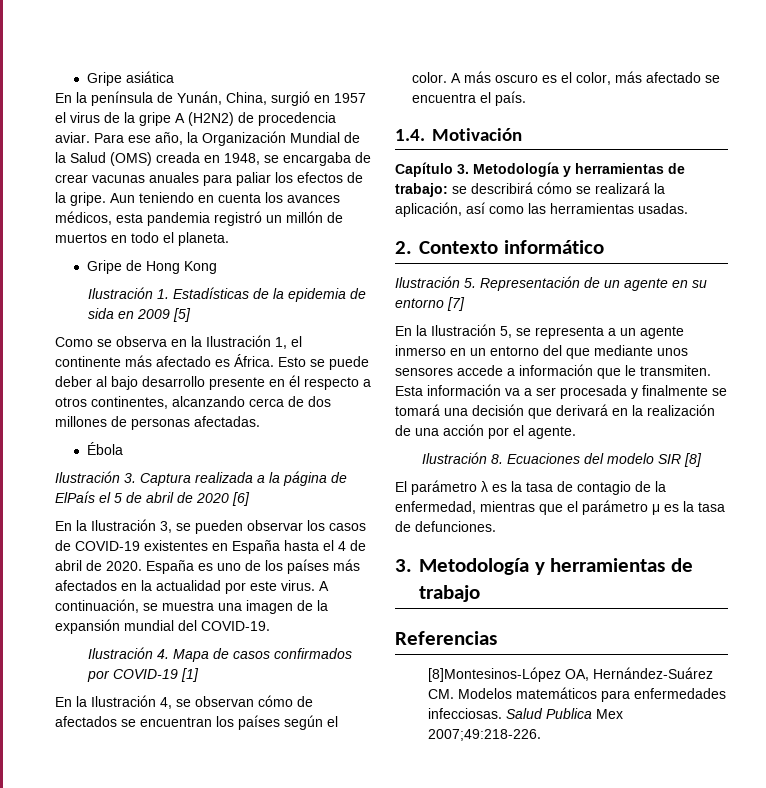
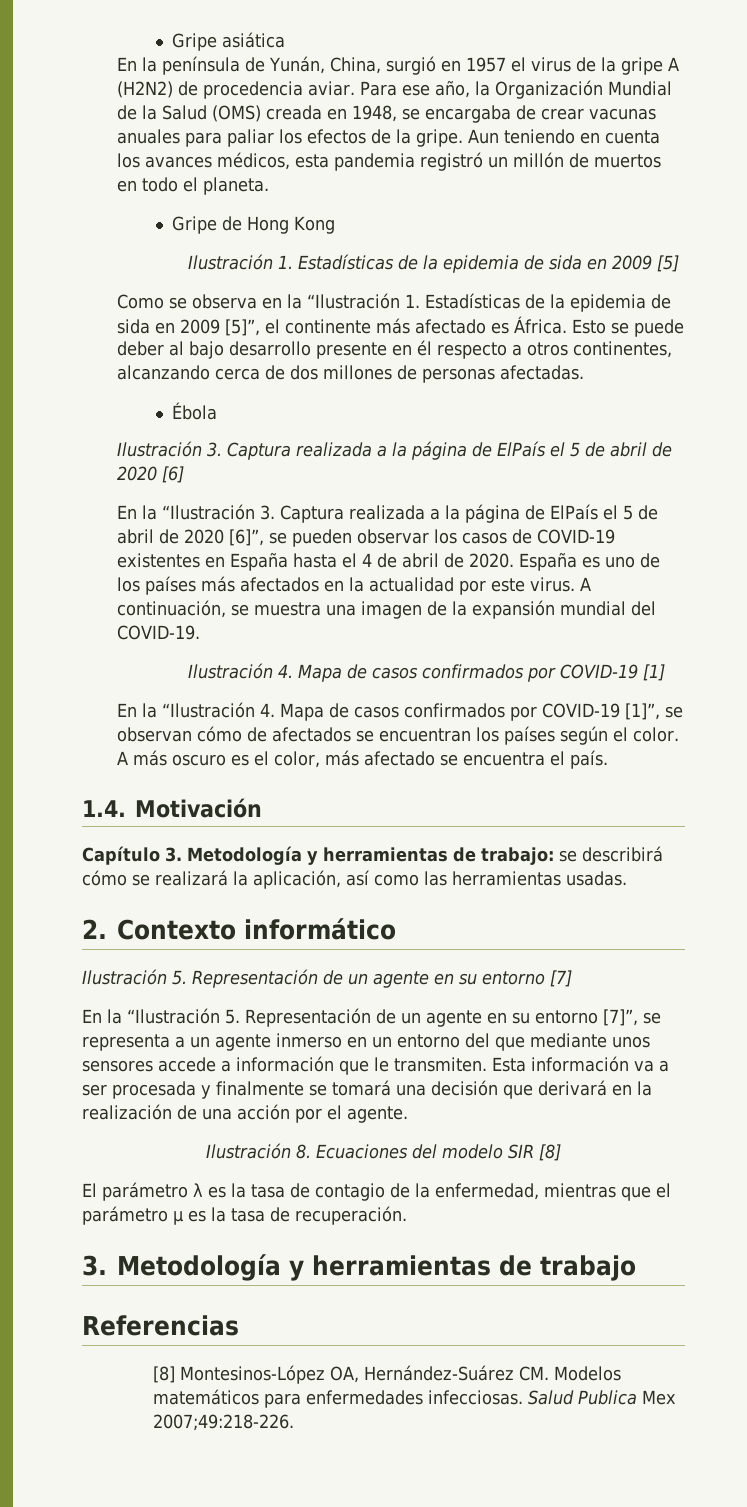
- Como se observa en la Ilustración 1, el continente más afectado es África.
+ Como se observa en la “Ilustración 1. Estadísticas de la epidemia de sida en 2009 [5]”, el continente más afectado es África.
- En la Ilustración 3, se pueden observar los casos de COVID-19 existentes en España hasta el 4 de abril de 2020.
+ En la “Ilustración 3. Captura realizada a la página de ElPaís el 5 de abril de 2020 [6]”, se pueden observar los casos de COVID-19 existentes en España hasta el 4 de abril de 2020.
- En la Ilustración 4, se observan cómo de afectados se encuentran los países según el color.
+ En la “Ilustración 4. Mapa de casos confirmados por COVID-19 [1]”, se observan cómo de afectados se encuentran los países según el color.
- En la Ilustración 5, se representa a un agente inmerso en un entorno del que mediante unos sensores accede a información que le transmiten.
+ En la “Ilustración 5. Representación de un agente en su entorno [7]”, se representa a un agente inmerso en un entorno del que mediante unos sensores accede a información que le transmiten.
- El parámetro λ es la tasa de contagio de la enfermedad, mientras que el parámetro μ es la tasa de defunciones.
+ El parámetro λ es la tasa de contagio de la enfermedad, mientras que el parámetro μ es la tasa de recuperación.
- [8]Montesinos-López OA, Hernández-Suárez CM. Modelos matemáticos para enfermedades infecciosas.
+ [8] Montesinos-López OA, Hernández-Suárez CM. Modelos matemáticos para enfermedades infecciosas.

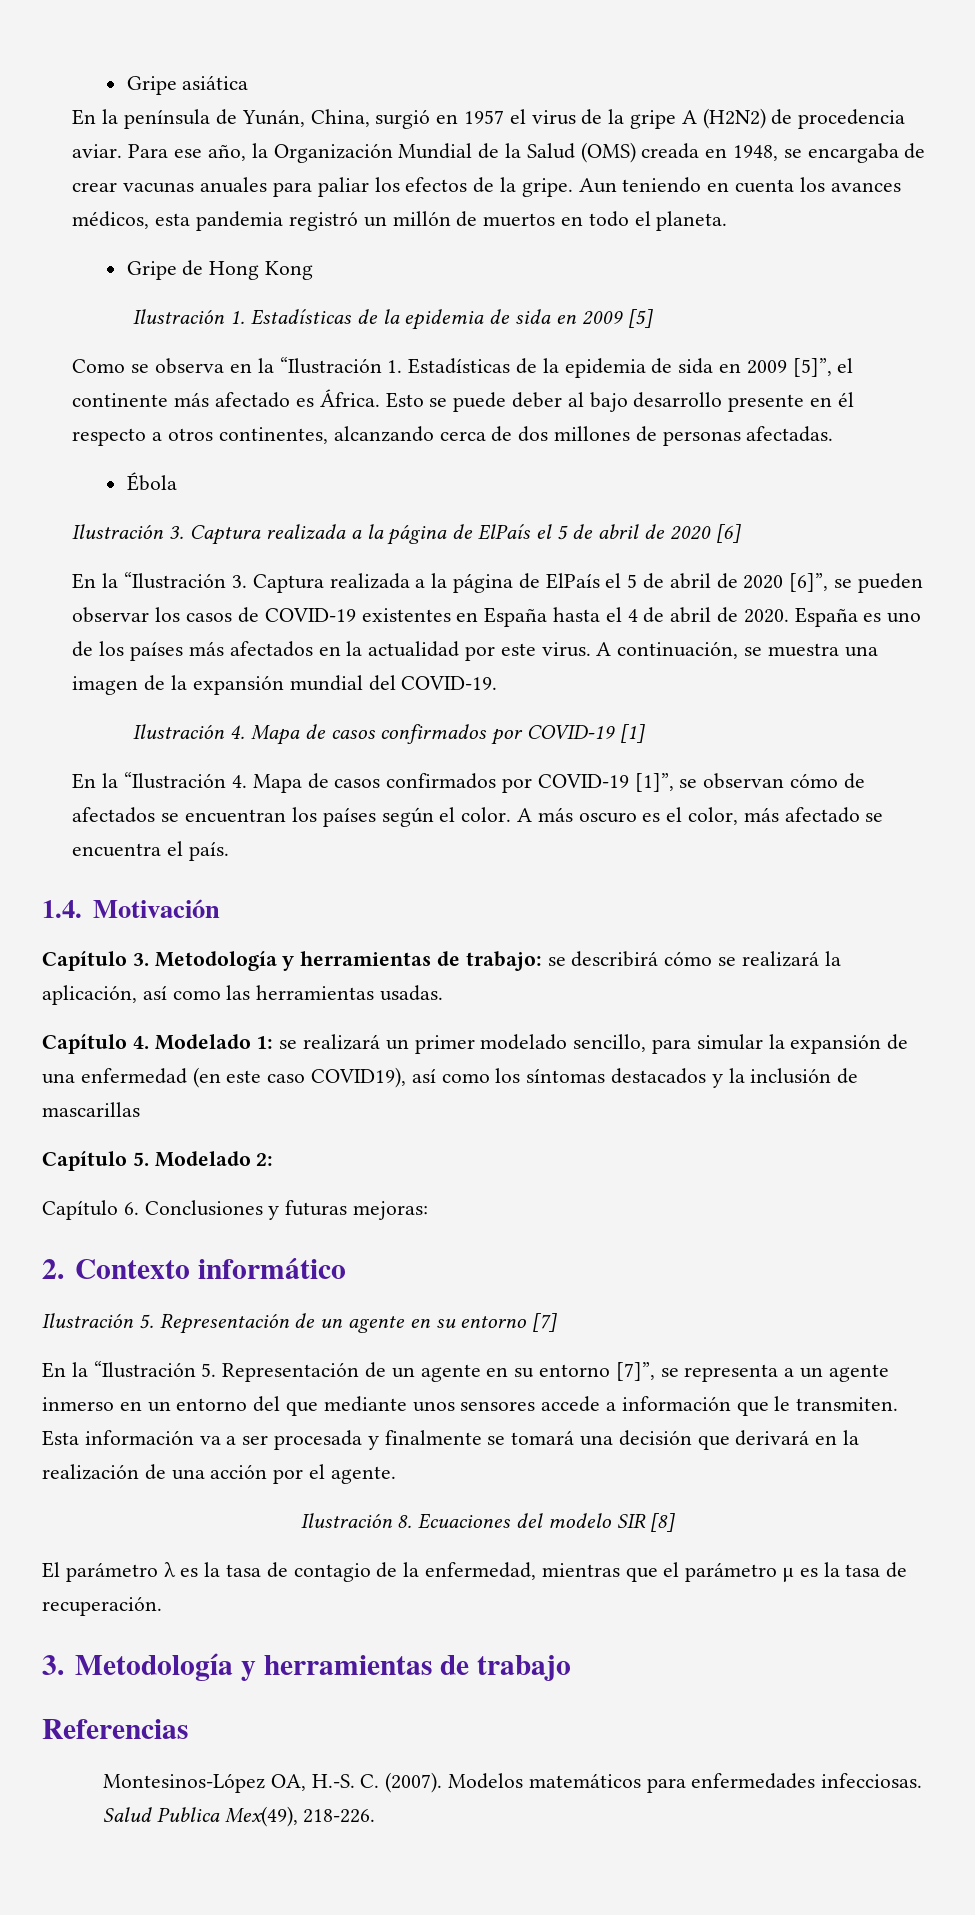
+ Capítulo 4. Modelado 1: se realizará un primer modelado sencillo, para simular la expansión de una enfermedad (en este caso COVID19), así como los síntomas destacados y la inclusión de mascarillas
+ Capítulo 5. Modelado 2:
+ Capítulo 6. Conclusiones y futuras mejoras:
- [8] Montesinos-López OA, Hernández-Suárez CM. Modelos matemáticos para enfermedades infecciosas.
+ Montesinos-López OA, H.-S. C. (2007). Modelos matemáticos para enfermedades infecciosas.
- Salud Publica Mex 2007;49:218-226.
+ Salud Publica Mex(49), 218-226.

